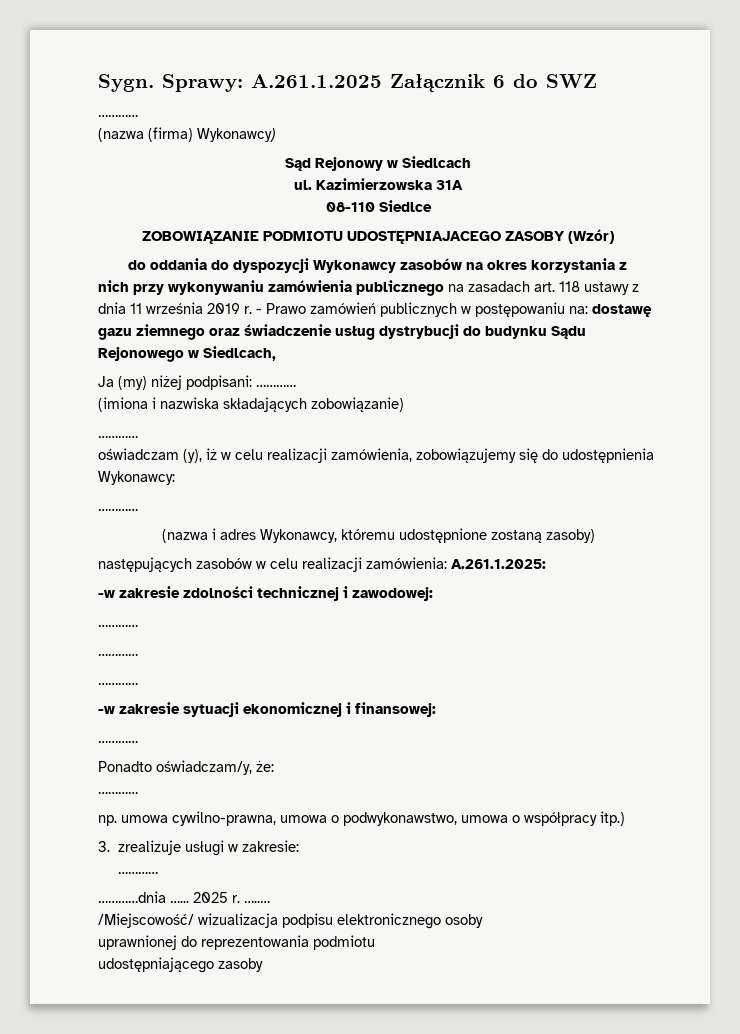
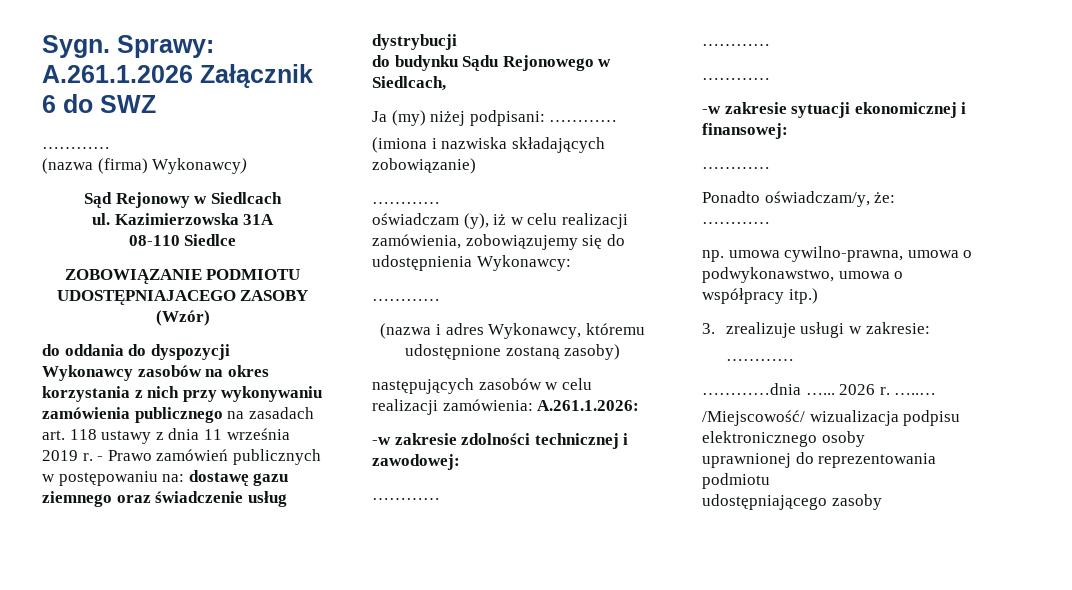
- Sprawy: A.261.1.2025 Załącznik 6 do SWZ
+ Sprawy: A.261.1.2026 Załącznik 6 do SWZ
- - Prawo zamówień publicznych w postępowaniu na: dostawę gazu ziemnego oraz świadczenie usług dystrybucji do budynku Sądu Rejonowego w Siedlcach,
+ - Prawo zamówień publicznych w postępowaniu na: dostawę gazu ziemnego oraz świadczenie usług dystrybucji
+ do budynku Sądu Rejonowego w Siedlcach,
- następujących zasobów w celu realizacji zamówienia: A.261.1.2025:
+ następujących zasobów w celu realizacji zamówienia: A.261.1.2026:
- 2025 r.
+ 2026 r.

